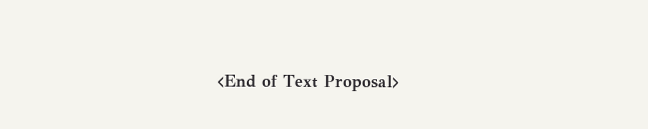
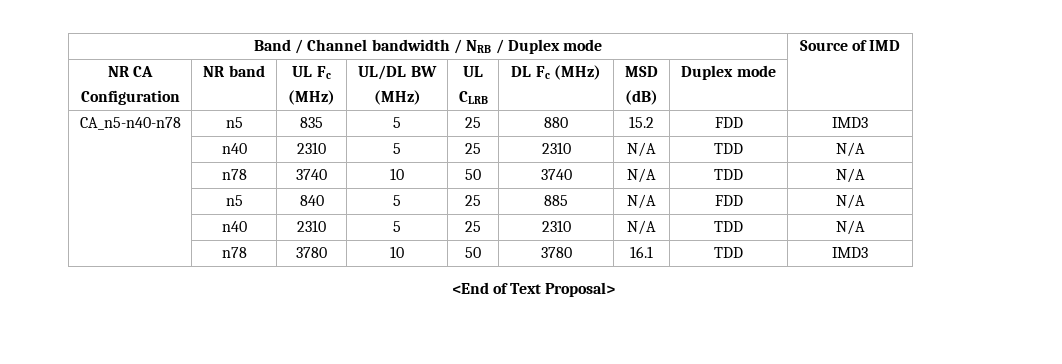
+ Band / Channel bandwidth / NRB / Duplex mode | Source of IMD
+ NR CA
+ Configuration | NR band | UL Fc
+ (MHz) | UL/DL BW
+ (MHz) | UL
+ CLRB | DL Fc (MHz) | MSD
+ (dB) | Duplex mode |
+ CA_n5-n40-n78 | n5 | 835 | 5 | 25 | 880 | 15.2 | FDD | IMD3
+ | n40 | 2310 | 5 | 25 | 2310 | N/A | TDD | N/A
+ | n78 | 3740 | 10 | 50 | 3740 | N/A | TDD | N/A
+ | n5 | 840 | 5 | 25 | 885 | N/A | FDD | N/A
+ | n40 | 2310 | 5 | 25 | 2310 | N/A | TDD | N/A
+ | n78 | 3780 | 10 | 50 | 3780 | 16.1 | TDD | IMD3

